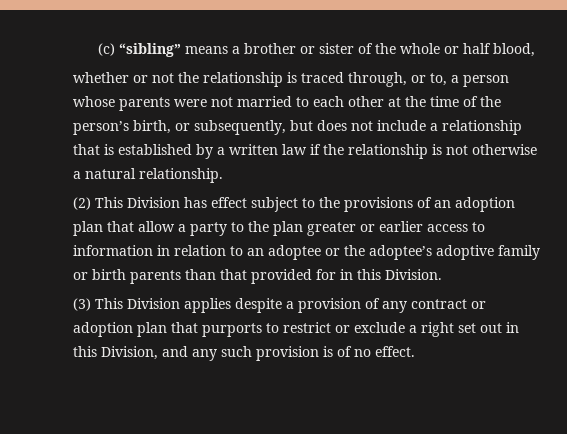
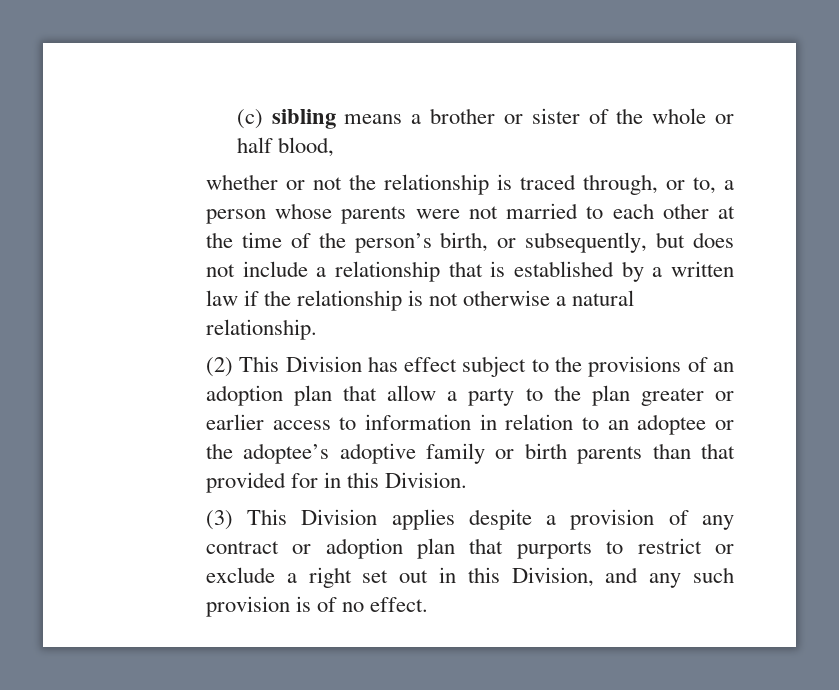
- (c) “sibling” means a brother or sister of the whole or half blood,
+ (c) sibling means a brother or sister of the whole or half blood,

